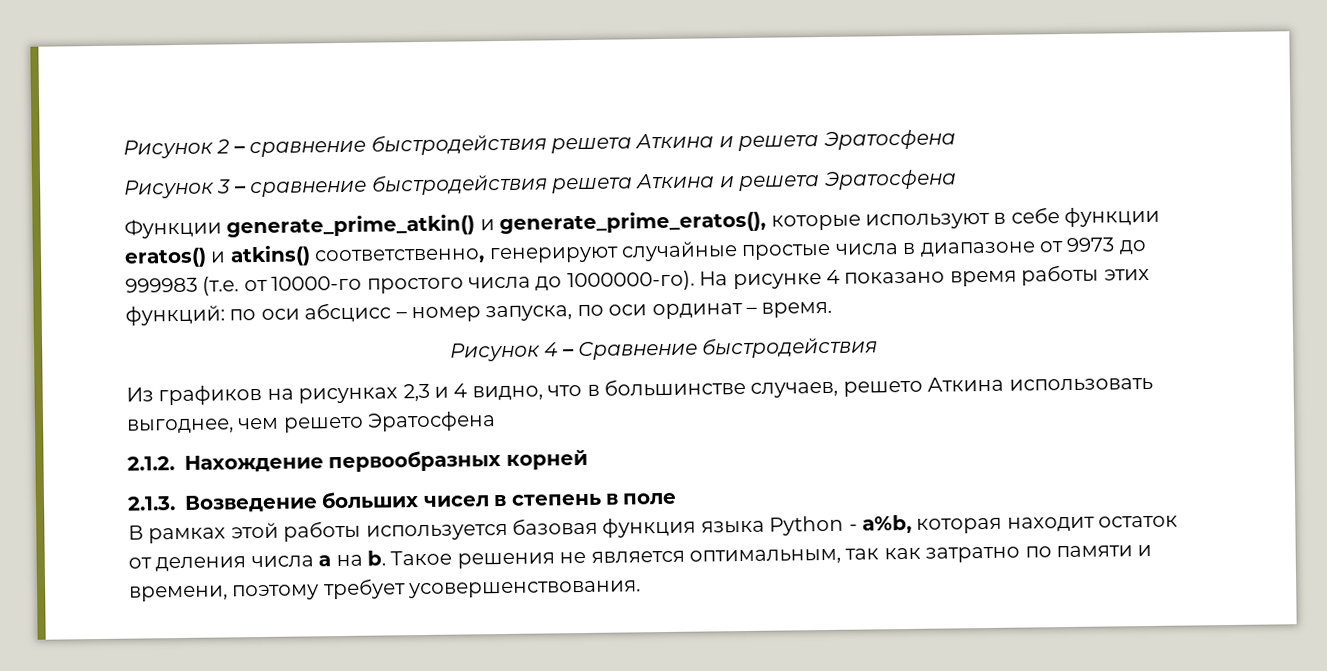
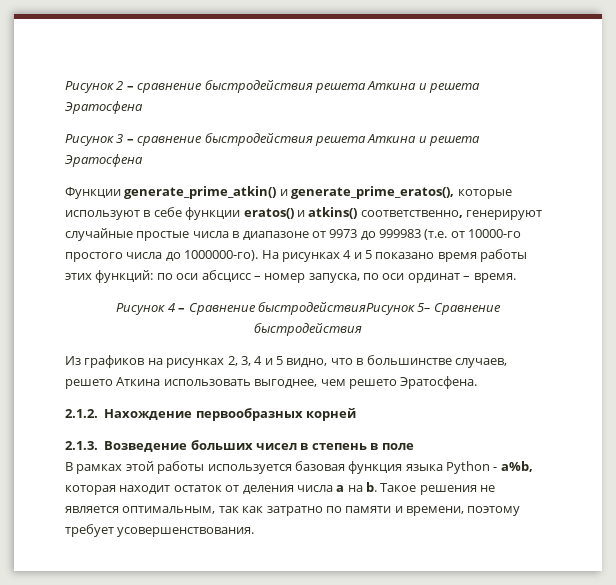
- На рисунке 4 показано время работы этих функций: по оси абсцисс – номер запуска, по оси ординат – время.
+ На рисунках 4 и 5 показано время работы этих функций: по оси абсцисс – номер запуска, по оси ординат – время.
- Рисунок 4 – Сравнение быстродействия
+ Рисунок 4 – Сравнение быстродействияРисунок 5– Сравнение быстродействия
- Из графиков на рисунках 2,3 и 4 видно, что в большинстве случаев, решето Аткина использовать выгоднее, чем решето Эратосфена
+ Из графиков на рисунках 2, 3, 4 и 5 видно, что в большинстве случаев, решето Аткина использовать выгоднее, чем решето Эратосфена.

